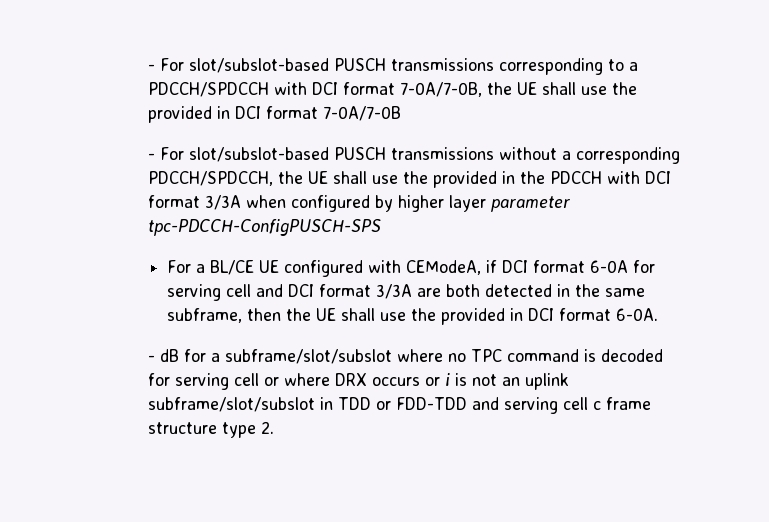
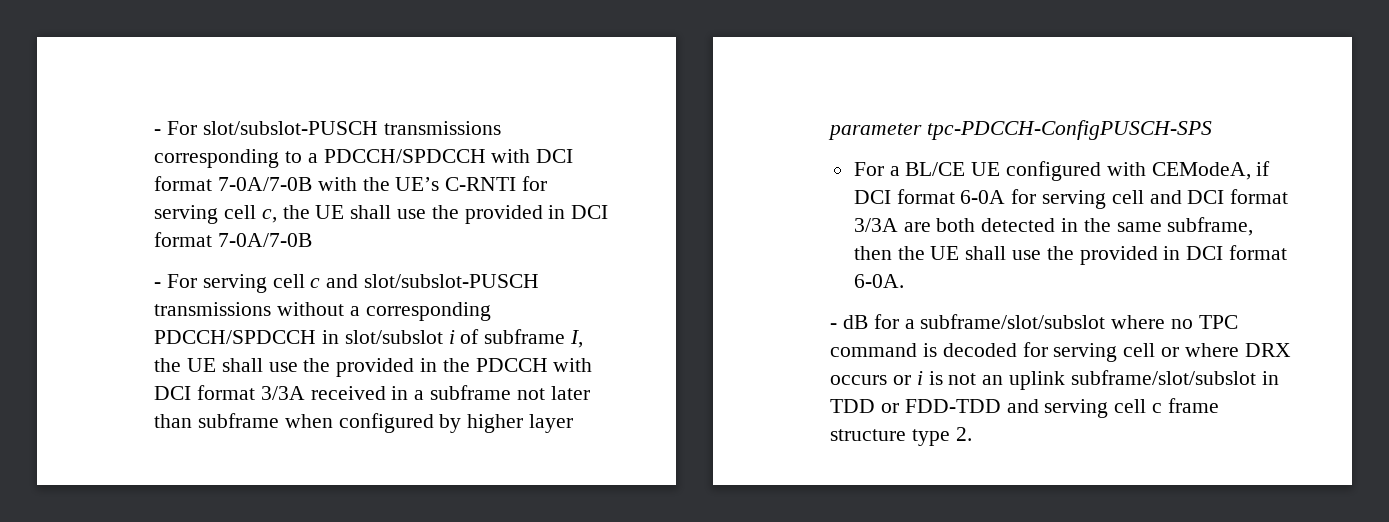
- - For slot/subslot-based PUSCH transmissions corresponding to a PDCCH/SPDCCH with DCI format 7-0A/7-0B, the UE shall use the provided in DCI format 7-0A/7-0B
+ - For slot/subslot-PUSCH transmissions corresponding to a PDCCH/SPDCCH with DCI format 7-0A/7-0B with the UE’s C-RNTI for serving cell c, the UE shall use the provided in DCI format 7-0A/7-0B
- - For slot/subslot-based PUSCH transmissions without a corresponding PDCCH/SPDCCH, the UE shall use the provided in the PDCCH with DCI format 3/3A when configured by higher layer parameter tpc-PDCCH-ConfigPUSCH-SPS
+ - For serving cell c and slot/subslot-PUSCH transmissions without a corresponding PDCCH/SPDCCH in slot/subslot i of subframe I, the UE shall use the provided in the PDCCH with DCI format 3/3A received in a subframe not later than subframe when configured by higher layer parameter tpc-PDCCH-ConfigPUSCH-SPS

